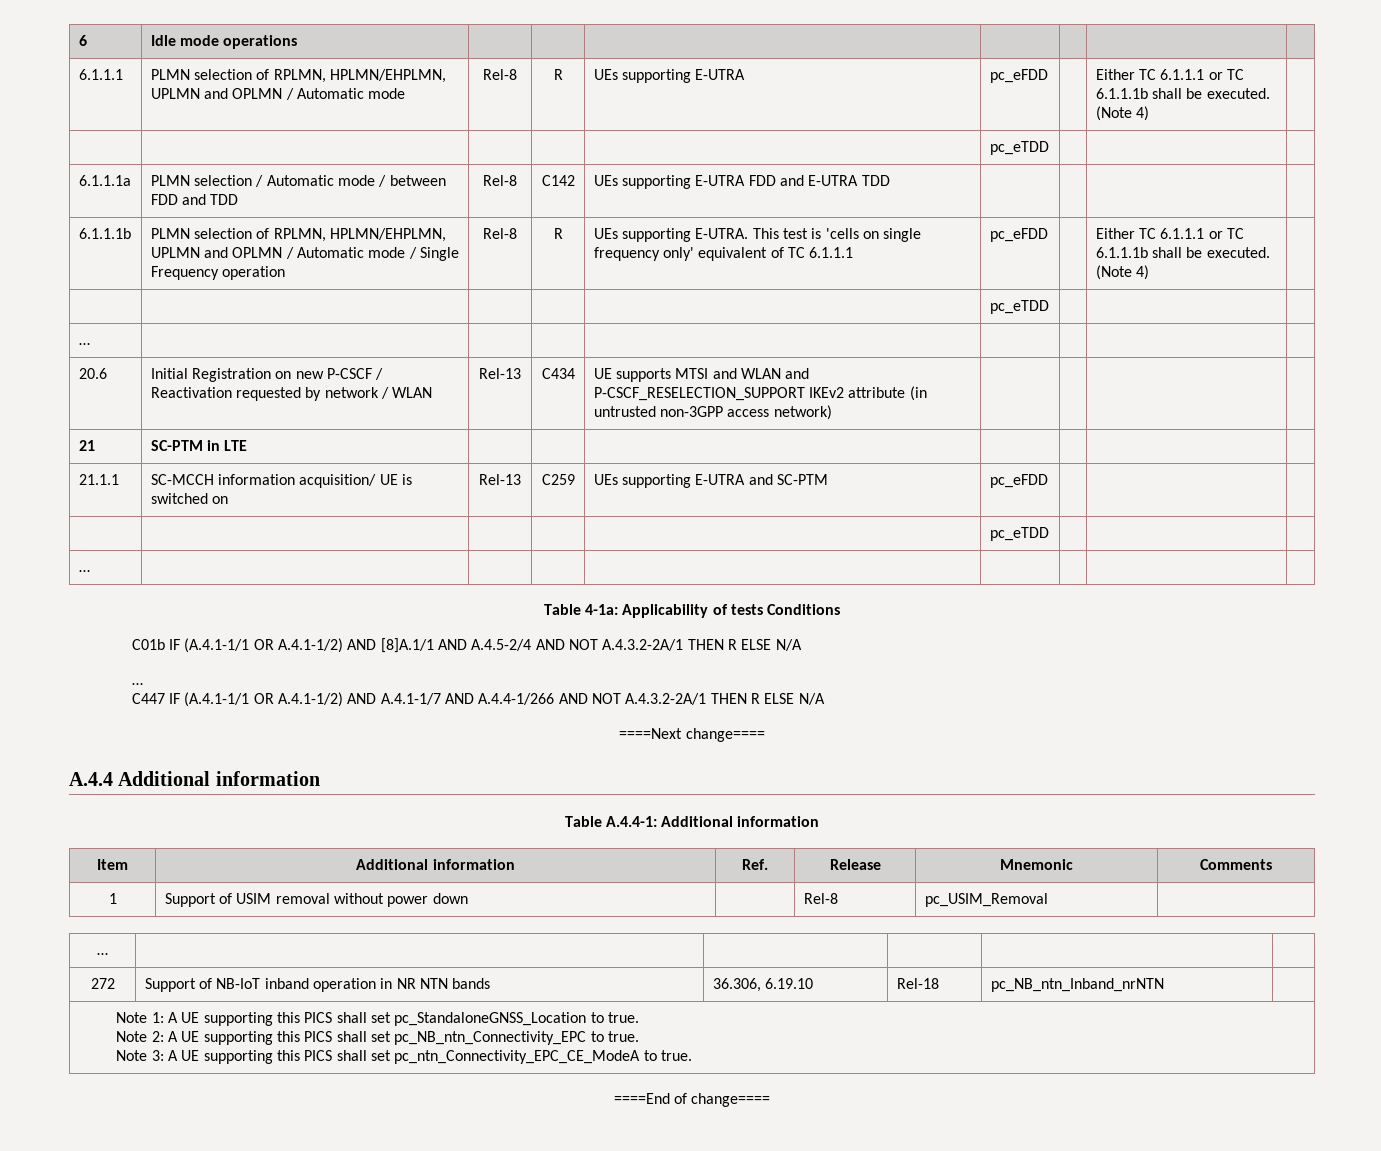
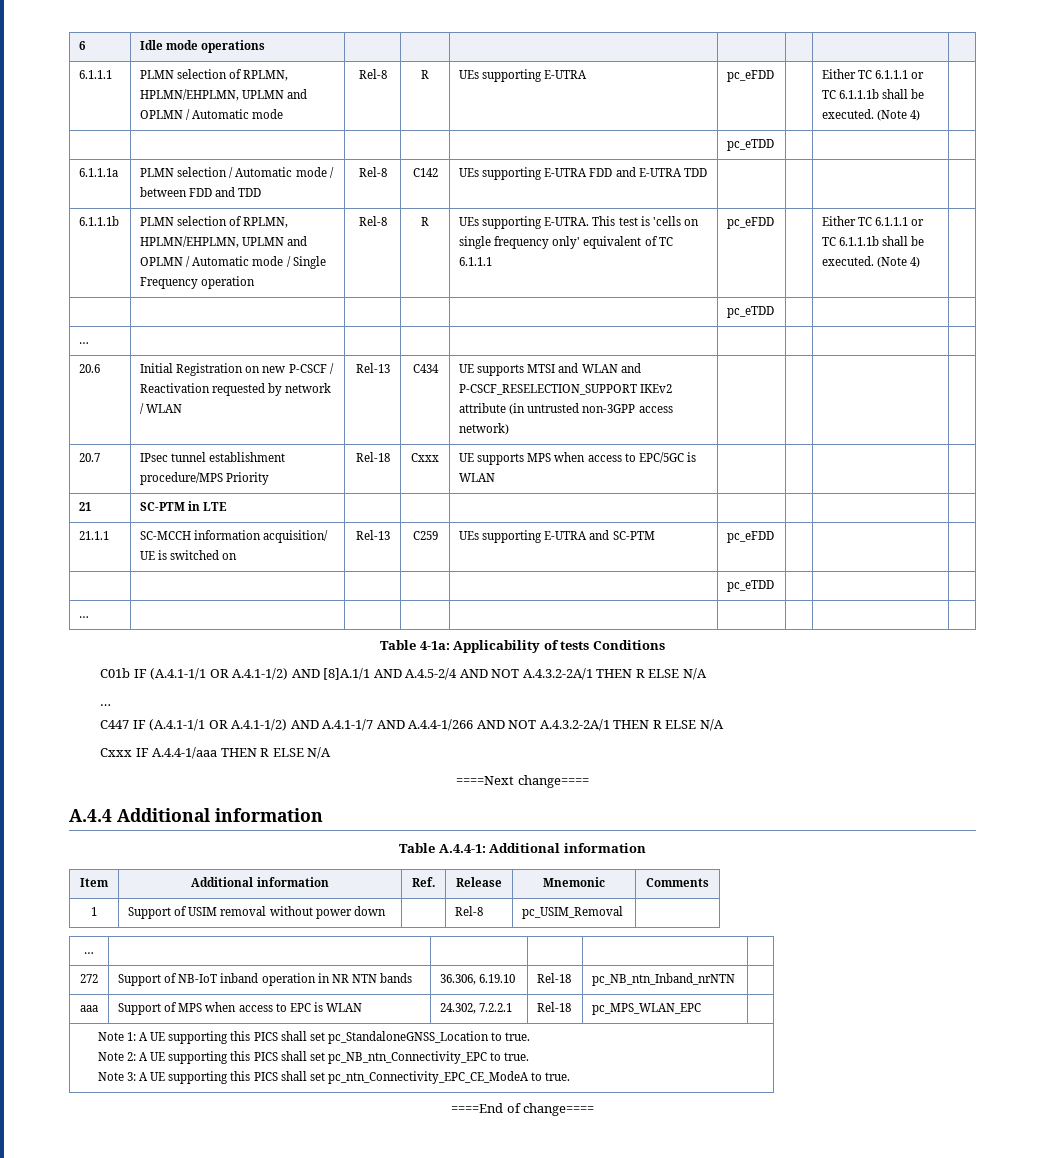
+ 20.7 | IPsec tunnel establishment procedure/MPS Priority | Rel-18 | Cxxx | UE supports MPS when access to EPC/5GC is WLAN | | | |
+ Cxxx IF A.4.4-1/aaa THEN R ELSE N/A
+ aaa | Support of MPS when access to EPC is WLAN | 24.302, 7.2.2.1 | Rel-18 | pc_MPS_WLAN_EPC |

